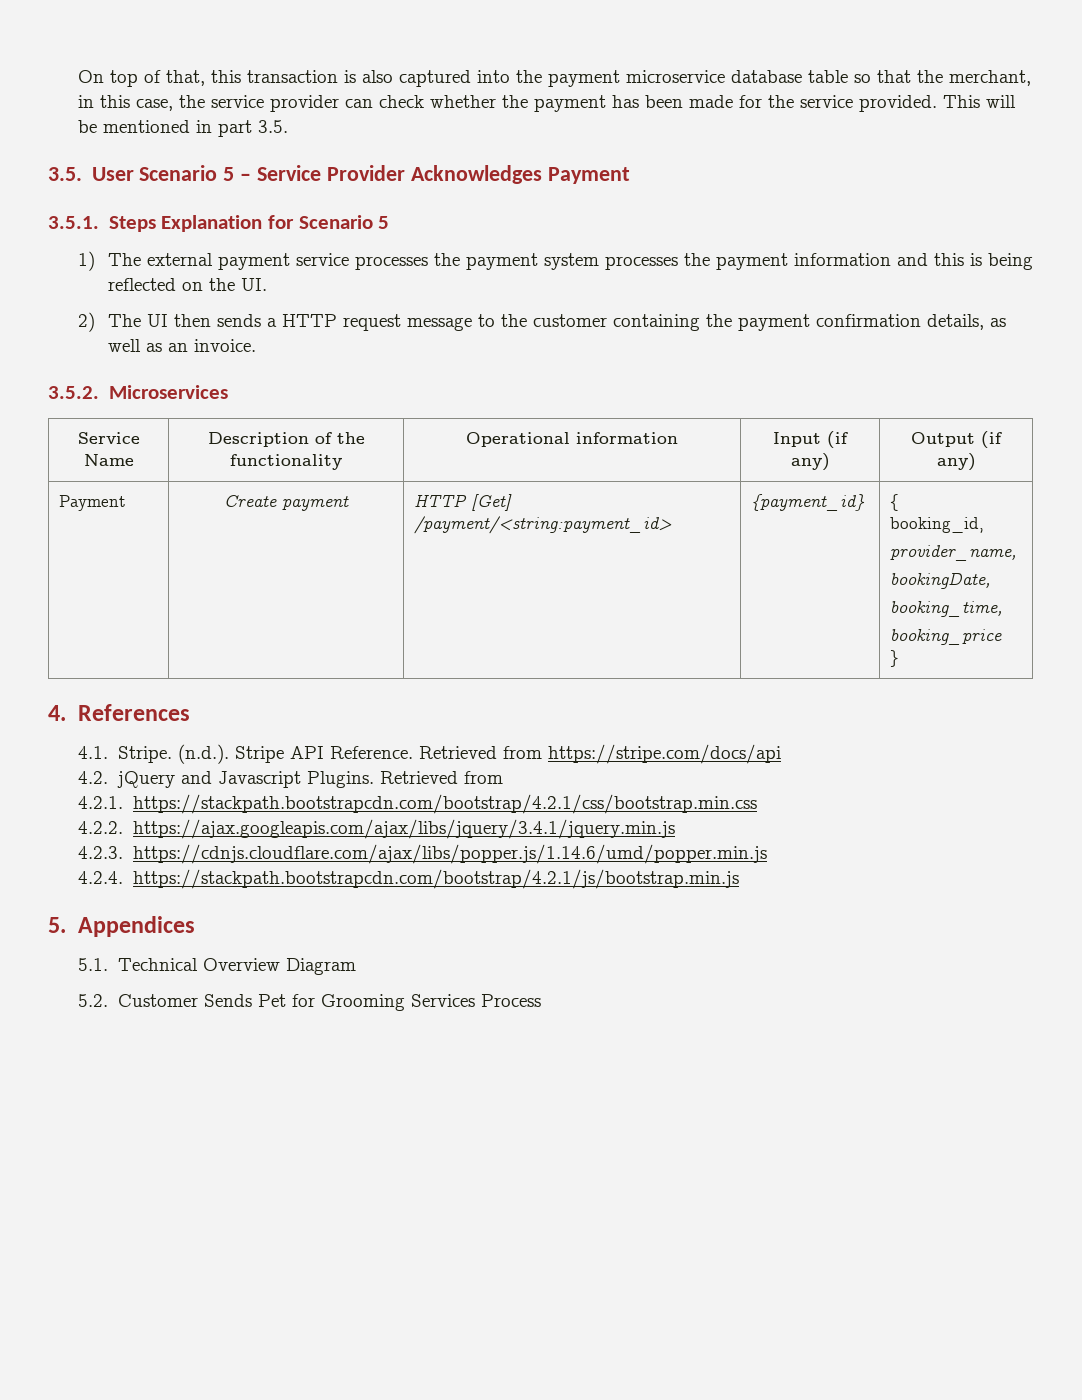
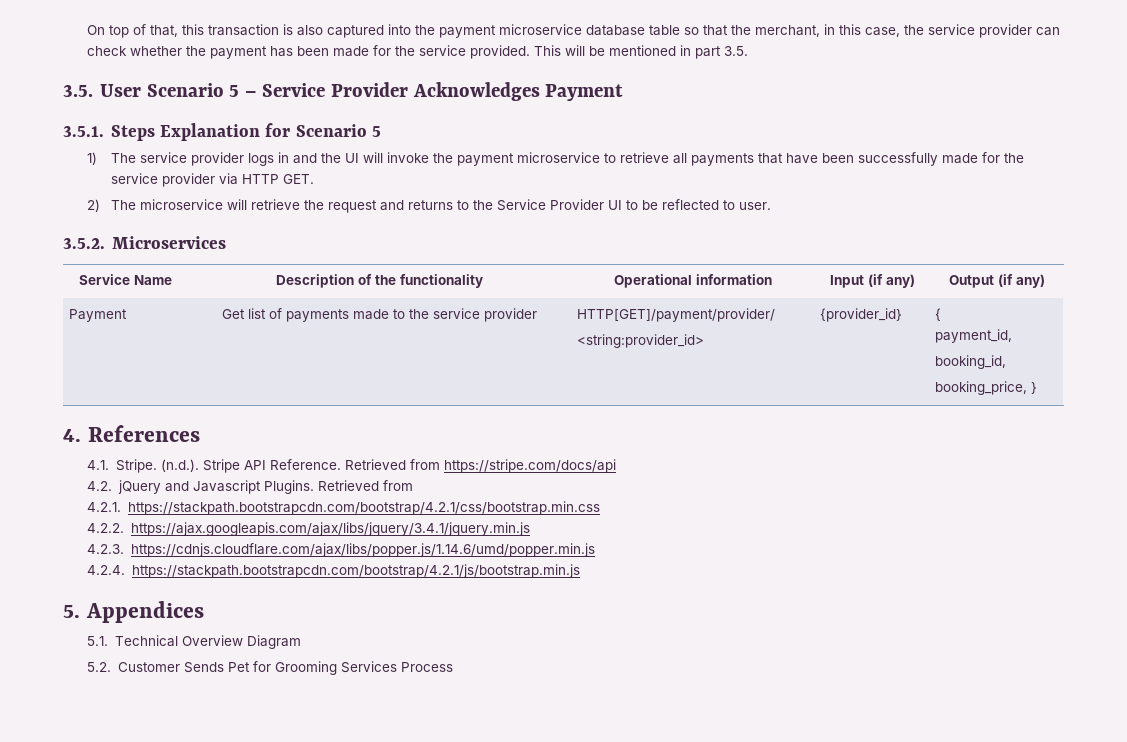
- 1) The external payment service processes the payment system processes the payment information and this is being reflected on the UI.
- 2) The UI then sends a HTTP request message to the customer containing the payment confirmation details, as well as an invoice.
+ 1) The service provider logs in and the UI will invoke the payment microservice to retrieve all payments that have been successfully made for the service provider via HTTP GET.
+ 2) The microservice will retrieve the request and returns to the Service Provider UI to be reflected to user.
- Payment | Create payment | HTTP [Get] /payment/<string:payment_id> | {payment_id} | {
+ Payment | Get list of payments made to the service provider | HTTP[GET]/payment/provider/
+ <string:provider_id> | {provider_id} | {
+ payment_id,
  booking_id,
- provider_name,
- bookingDate,
- booking_time,
- booking_price
- }
+ booking_price, }

